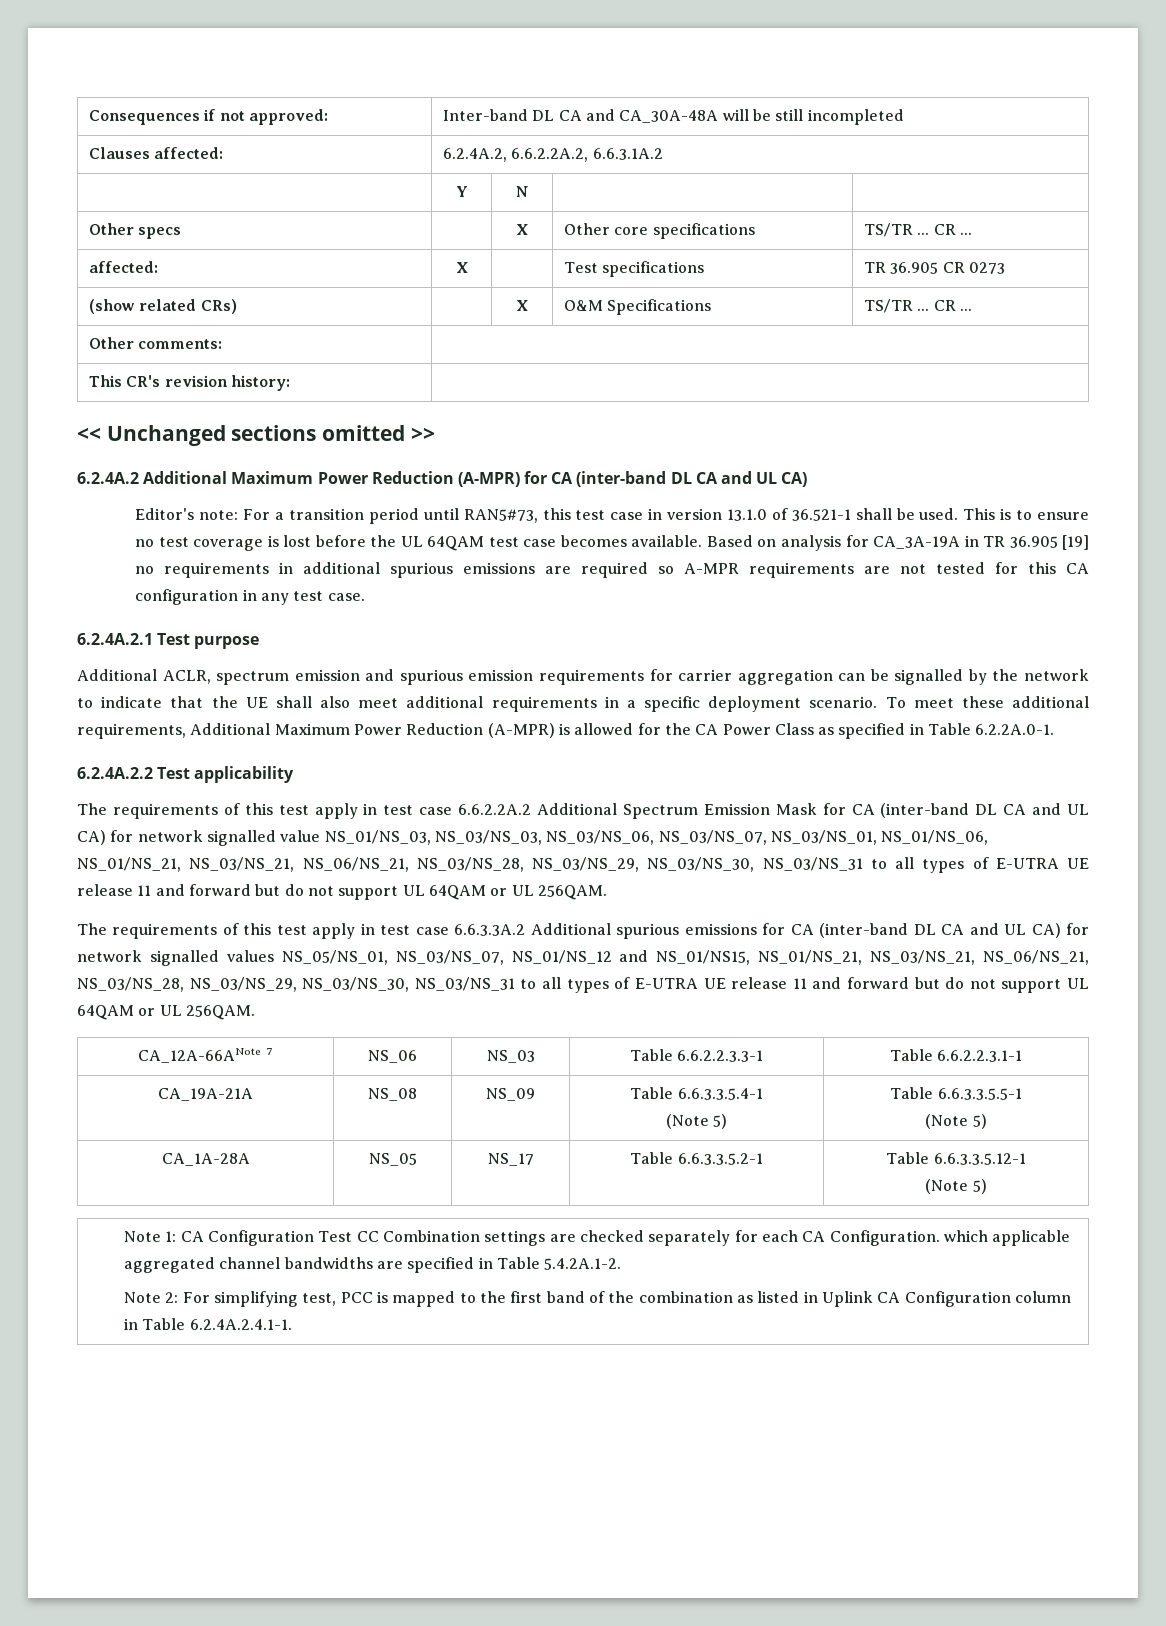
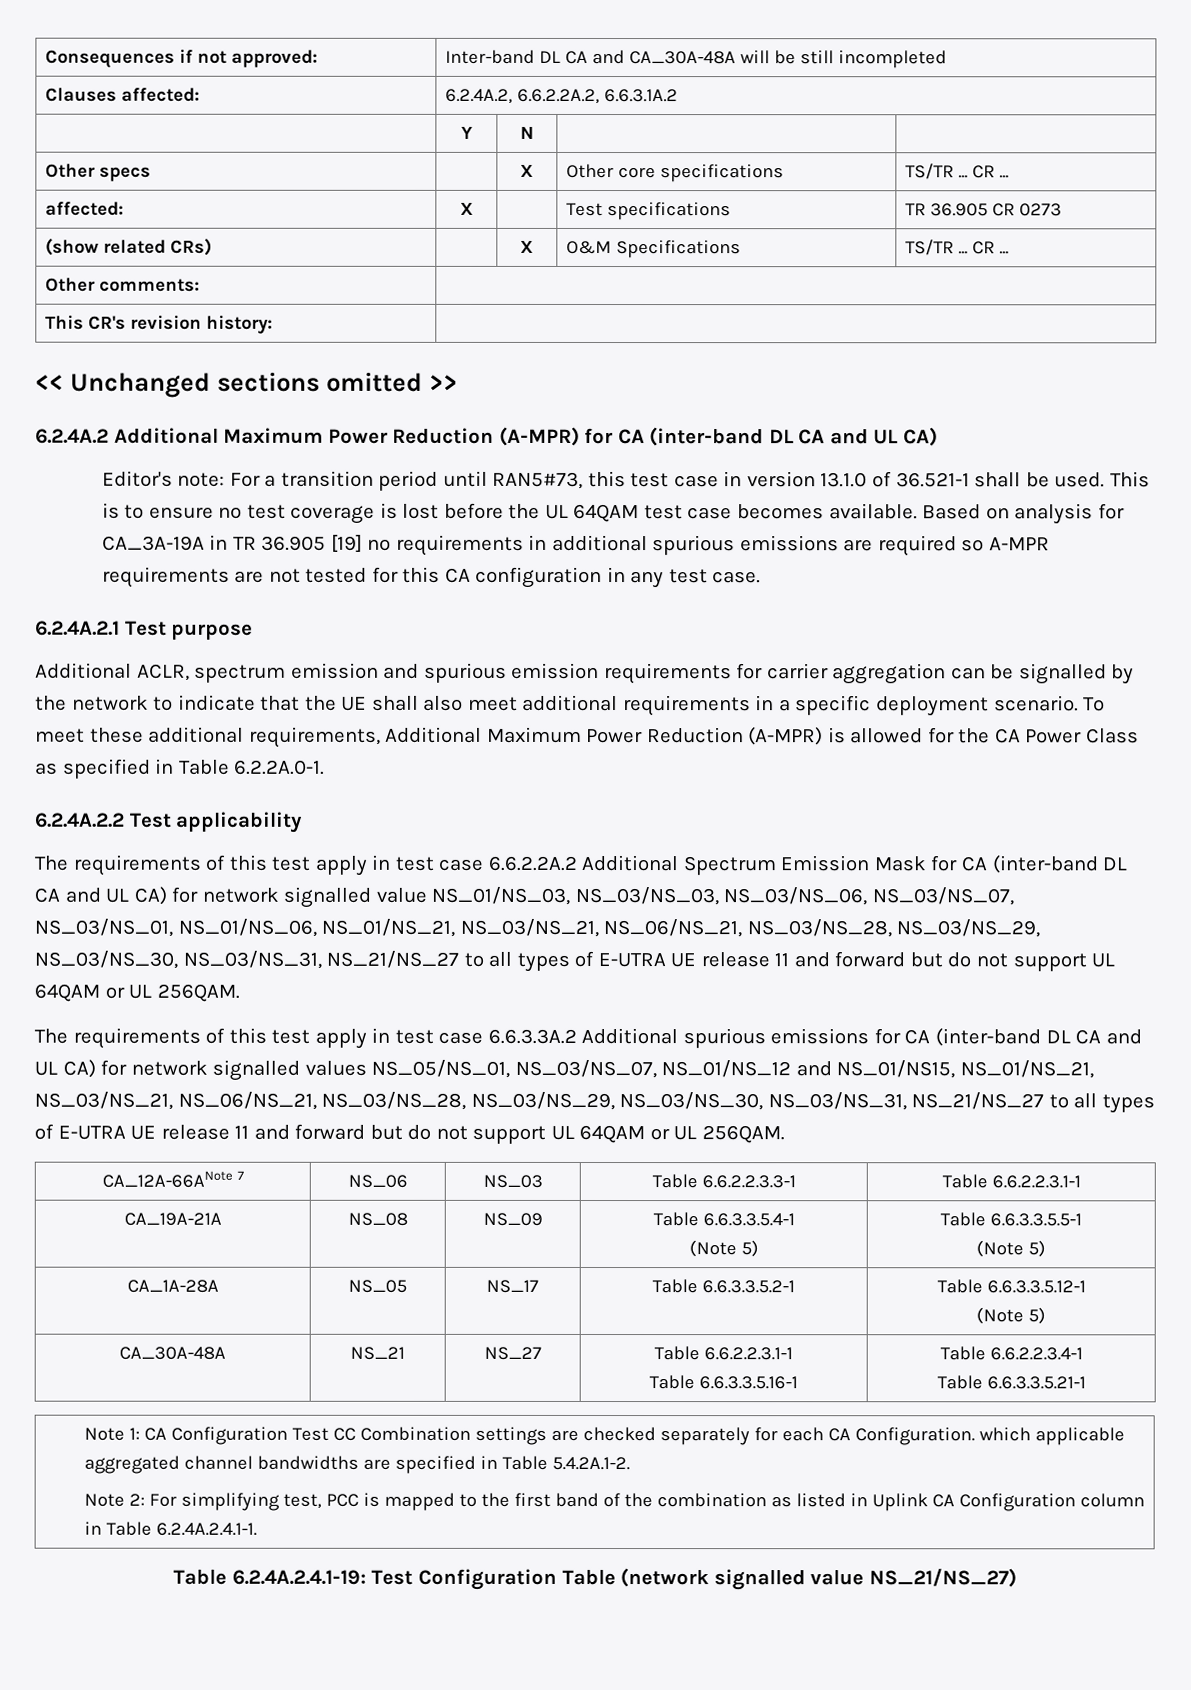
- The requirements of this test apply in test case 6.6.2.2A.2 Additional Spectrum Emission Mask for CA (inter-band DL CA and UL CA) for network signalled value NS_01/NS_03, NS_03/NS_03, NS_03/NS_06, NS_03/NS_07, NS_03/NS_01, NS_01/NS_06, NS_01/NS_21, NS_03/NS_21, NS_06/NS_21, NS_03/NS_28, NS_03/NS_29, NS_03/NS_30, NS_03/NS_31 to all types of E-UTRA UE release 11 and forward but do not support UL 64QAM or UL 256QAM.
+ The requirements of this test apply in test case 6.6.2.2A.2 Additional Spectrum Emission Mask for CA (inter-band DL CA and UL CA) for network signalled value NS_01/NS_03, NS_03/NS_03, NS_03/NS_06, NS_03/NS_07, NS_03/NS_01, NS_01/NS_06, NS_01/NS_21, NS_03/NS_21, NS_06/NS_21, NS_03/NS_28, NS_03/NS_29, NS_03/NS_30, NS_03/NS_31, NS_21/NS_27 to all types of E-UTRA UE release 11 and forward but do not support UL 64QAM or UL 256QAM.
- The requirements of this test apply in test case 6.6.3.3A.2 Additional spurious emissions for CA (inter-band DL CA and UL CA) for network signalled values NS_05/NS_01, NS_03/NS_07, NS_01/NS_12 and NS_01/NS15, NS_01/NS_21, NS_03/NS_21, NS_06/NS_21, NS_03/NS_28, NS_03/NS_29, NS_03/NS_30, NS_03/NS_31 to all types of E-UTRA UE release 11 and forward but do not support UL 64QAM or UL 256QAM.
+ The requirements of this test apply in test case 6.6.3.3A.2 Additional spurious emissions for CA (inter-band DL CA and UL CA) for network signalled values NS_05/NS_01, NS_03/NS_07, NS_01/NS_12 and NS_01/NS15, NS_01/NS_21, NS_03/NS_21, NS_06/NS_21, NS_03/NS_28, NS_03/NS_29, NS_03/NS_30, NS_03/NS_31, NS_21/NS_27 to all types of E-UTRA UE release 11 and forward but do not support UL 64QAM or UL 256QAM.
+ CA_30A-48A | NS_21 | NS_27 | Table 6.6.2.2.3.1-1
+ Table 6.6.3.3.5.16-1 | Table 6.6.2.2.3.4-1
+ Table 6.6.3.3.5.21-1
+ Table 6.2.4A.2.4.1-19: Test Configuration Table (network signalled value NS_21/NS_27)

